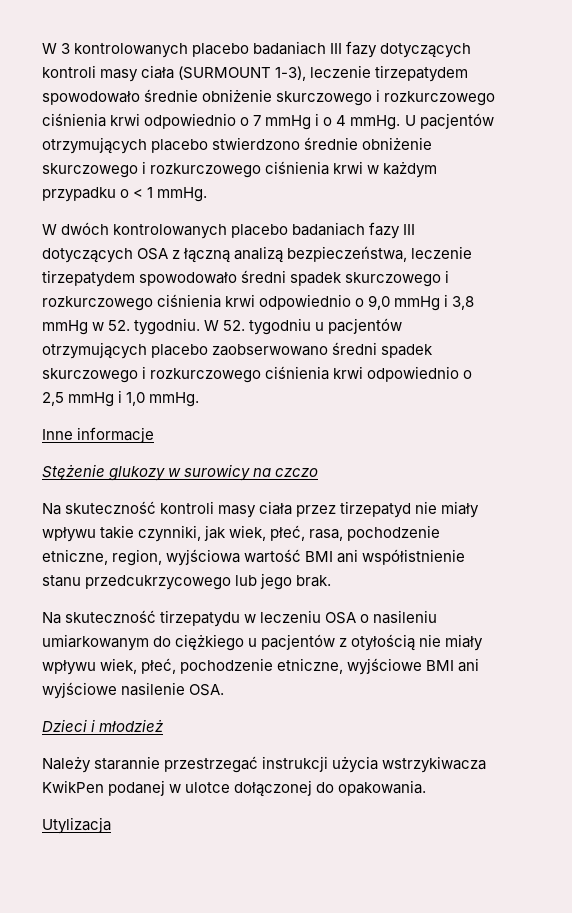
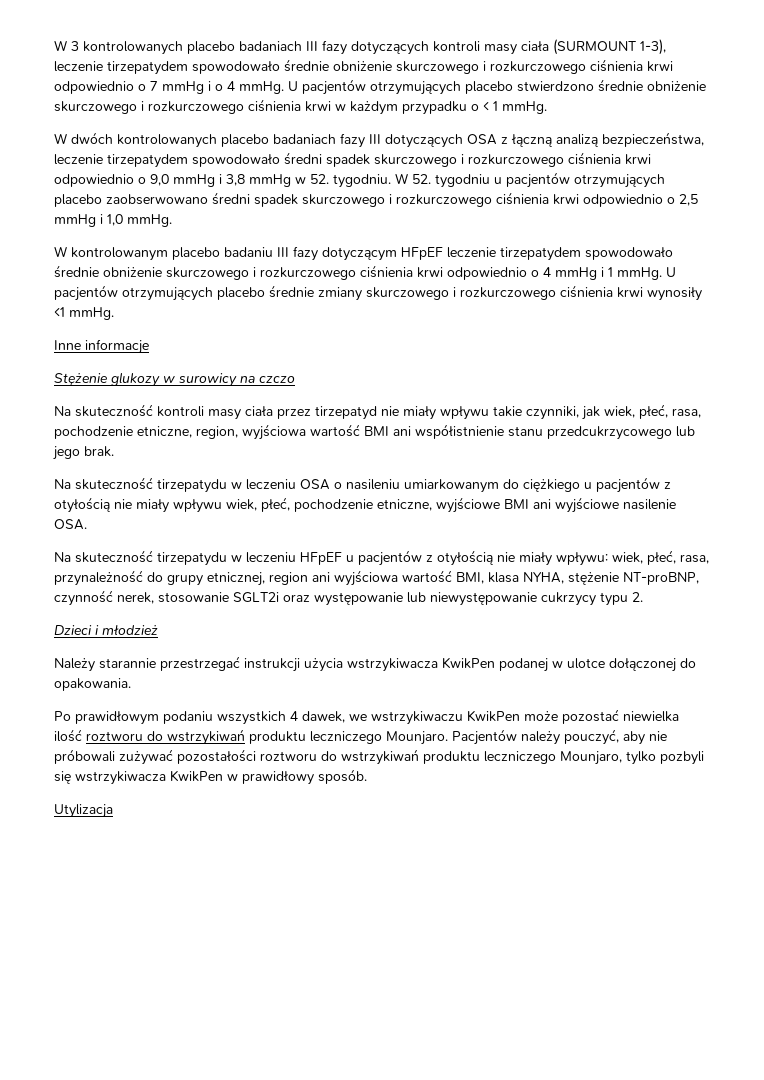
+ W kontrolowanym placebo badaniu III fazy dotyczącym HFpEF leczenie tirzepatydem spowodowało średnie obniżenie skurczowego i rozkurczowego ciśnienia krwi odpowiednio o 4 mmHg i 1 mmHg. U pacjentów otrzymujących placebo średnie zmiany skurczowego i rozkurczowego ciśnienia krwi wynosiły <1 mmHg.
+ Na skuteczność tirzepatydu w leczeniu HFpEF u pacjentów z otyłością nie miały wpływu: wiek, płeć, rasa, przynależność do grupy etnicznej, region ani wyjściowa wartość BMI, klasa NYHA, stężenie NT-proBNP, czynność nerek, stosowanie SGLT2i oraz występowanie lub niewystępowanie cukrzycy typu 2.
+ Po prawidłowym podaniu wszystkich 4 dawek, we wstrzykiwaczu KwikPen może pozostać niewielka ilość roztworu do wstrzykiwań produktu leczniczego Mounjaro. Pacjentów należy pouczyć, aby nie próbowali zużywać pozostałości roztworu do wstrzykiwań produktu leczniczego Mounjaro, tylko pozbyli się wstrzykiwacza KwikPen w prawidłowy sposób.

